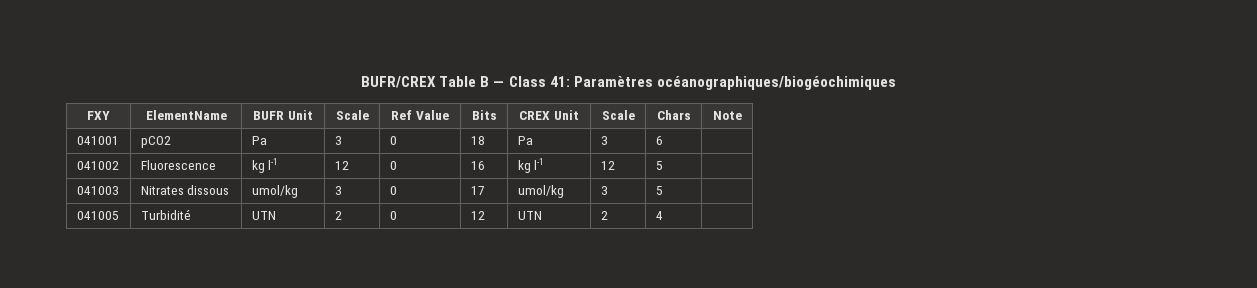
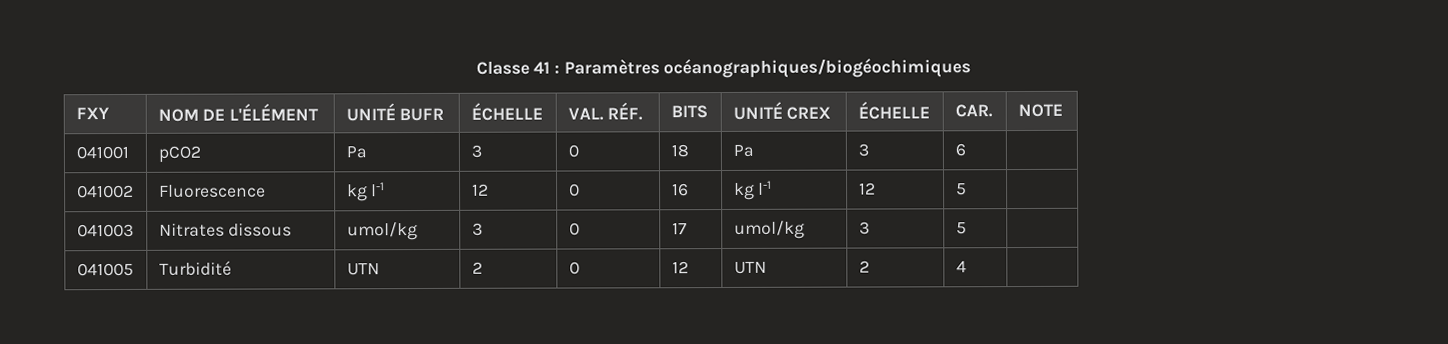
- BUFR/CREX Table B — Class 41: Paramètres océanographiques/biogéochimiques
- FXY | ElementName | BUFR Unit | Scale | Ref Value | Bits | CREX Unit | Scale | Chars | Note
+ Classe 41 : Paramètres océanographiques/biogéochimiques
+ FXY | NOM DE L'ÉLÉMENT | UNITÉ BUFR | ÉCHELLE | VAL. RÉF. | BITS | UNITÉ CREX | ÉCHELLE | CAR. | NOTE

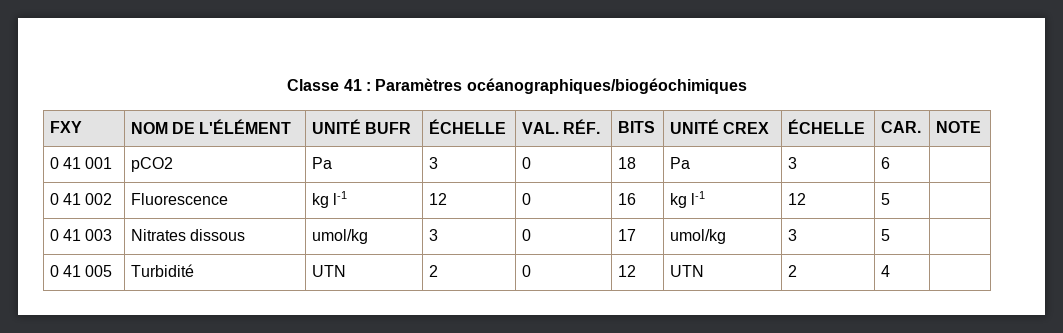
- 041001 | pCO2 | Pa | 3 | 0 | 18 | Pa | 3 | 6 |
+ 0 41 001 | pCO2 | Pa | 3 | 0 | 18 | Pa | 3 | 6 |
- 041002 | Fluorescence | kg l-1 | 12 | 0 | 16 | kg l-1 | 12 | 5 |
+ 0 41 002 | Fluorescence | kg l-1 | 12 | 0 | 16 | kg l-1 | 12 | 5 |
- 041003 | Nitrates dissous | umol/kg | 3 | 0 | 17 | umol/kg | 3 | 5 |
+ 0 41 003 | Nitrates dissous | umol/kg | 3 | 0 | 17 | umol/kg | 3 | 5 |
- 041005 | Turbidité | UTN | 2 | 0 | 12 | UTN | 2 | 4 |
+ 0 41 005 | Turbidité | UTN | 2 | 0 | 12 | UTN | 2 | 4 |

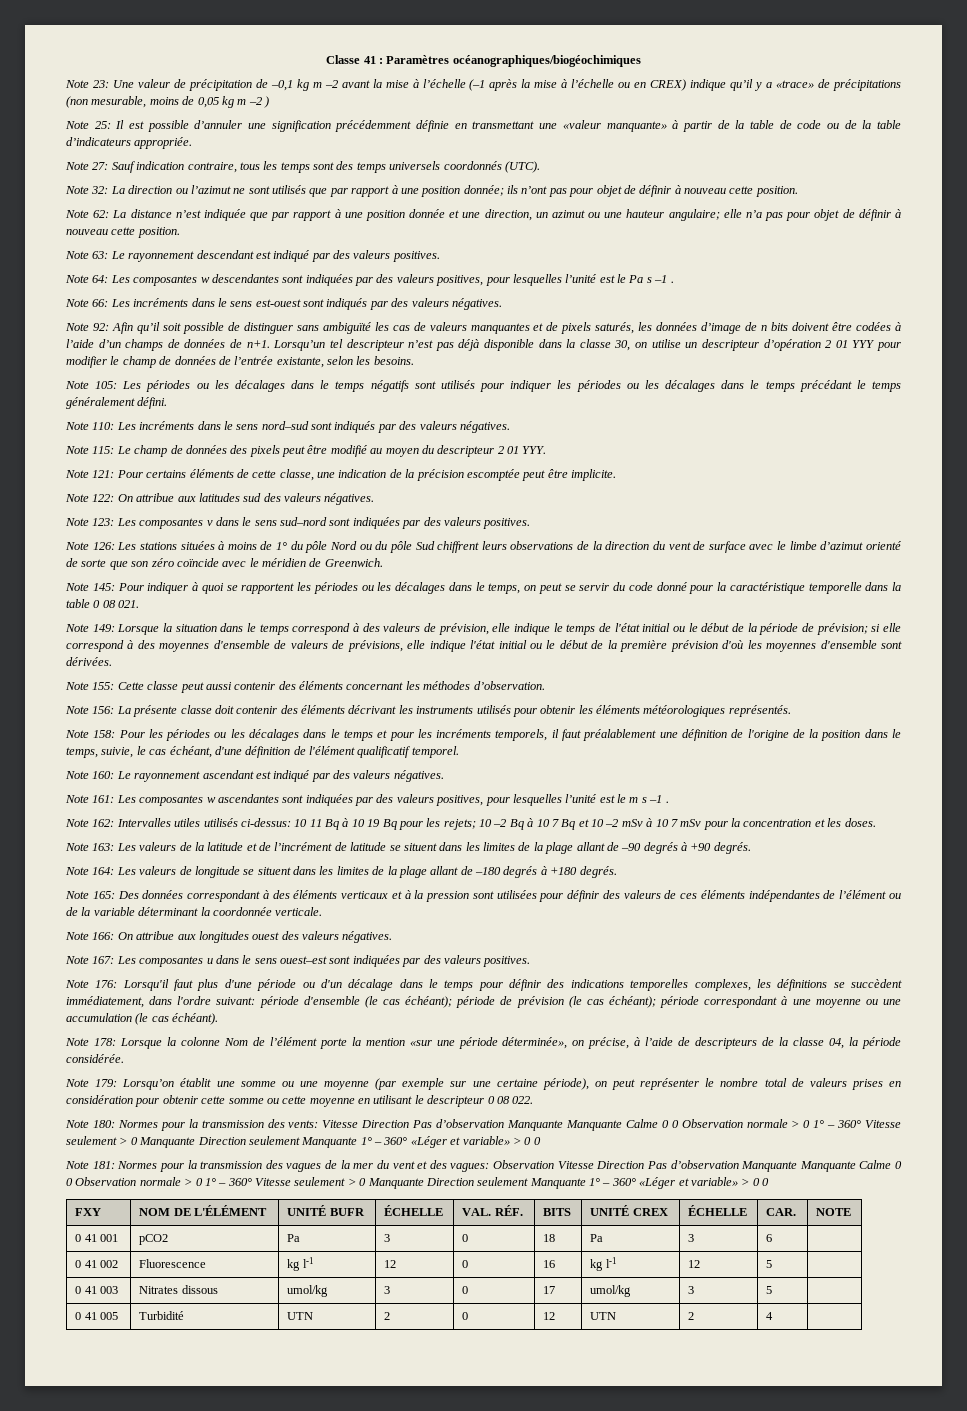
+ Note 23: Une valeur de précipitation de –0,1 kg m –2 avant la mise à l’échelle (–1 après la mise à l’échelle ou en CREX) indique qu’il y a «trace» de précipitations (non mesurable, moins de 0,05 kg m –2 )
+ Note 25: Il est possible d’annuler une signification précédemment définie en transmettant une «valeur manquante» à partir de la table de code ou de la table d’indicateurs appropriée.
+ Note 27: Sauf indication contraire, tous les temps sont des temps universels coordonnés (UTC).
+ Note 32: La direction ou l’azimut ne sont utilisés que par rapport à une position donnée; ils n’ont pas pour objet de définir à nouveau cette position.
+ Note 62: La distance n’est indiquée que par rapport à une position donnée et une direction, un azimut ou une hauteur angulaire; elle n’a pas pour objet de définir à nouveau cette position.
+ Note 63: Le rayonnement descendant est indiqué par des valeurs positives.
+ Note 64: Les composantes w descendantes sont indiquées par des valeurs positives, pour lesquelles l’unité est le Pa s –1 .
+ Note 66: Les incréments dans le sens est-ouest sont indiqués par des valeurs négatives.
+ Note 92: Afin qu’il soit possible de distinguer sans ambiguïté les cas de valeurs manquantes et de pixels saturés, les données d’image de n bits doivent être codées à l’aide d’un champs de données de n+1. Lorsqu’un tel descripteur n’est pas déjà disponible dans la classe 30, on utilise un descripteur d’opération 2 01 YYY pour modifier le champ de données de l’entrée existante, selon les besoins.
+ Note 105: Les périodes ou les décalages dans le temps négatifs sont utilisés pour indiquer les périodes ou les décalages dans le temps précédant le temps généralement défini.
+ Note 110: Les incréments dans le sens nord–sud sont indiqués par des valeurs négatives.
+ Note 115: Le champ de données des pixels peut être modifié au moyen du descripteur 2 01 YYY.
+ Note 121: Pour certains éléments de cette classe, une indication de la précision escomptée peut être implicite.
+ Note 122: On attribue aux latitudes sud des valeurs négatives.
+ Note 123: Les composantes v dans le sens sud–nord sont indiquées par des valeurs positives.
+ Note 126: Les stations situées à moins de 1° du pôle Nord ou du pôle Sud chiffrent leurs observations de la direction du vent de surface avec le limbe d’azimut orienté de sorte que son zéro coïncide avec le méridien de Greenwich.
+ Note 145: Pour indiquer à quoi se rapportent les périodes ou les décalages dans le temps, on peut se servir du code donné pour la caractéristique temporelle dans la table 0 08 021.
+ Note 149: Lorsque la situation dans le temps correspond à des valeurs de prévision, elle indique le temps de l'état initial ou le début de la période de prévision; si elle correspond à des moyennes d'ensemble de valeurs de prévisions, elle indique l'état initial ou le début de la première prévision d'où les moyennes d'ensemble sont dérivées.
+ Note 155: Cette classe peut aussi contenir des éléments concernant les méthodes d’observation.
+ Note 156: La présente classe doit contenir des éléments décrivant les instruments utilisés pour obtenir les éléments météorologiques représentés.
+ Note 158: Pour les périodes ou les décalages dans le temps et pour les incréments temporels, il faut préalablement une définition de l'origine de la position dans le temps, suivie, le cas échéant, d'une définition de l'élément qualificatif temporel.
+ Note 160: Le rayonnement ascendant est indiqué par des valeurs négatives.
+ Note 161: Les composantes w ascendantes sont indiquées par des valeurs positives, pour lesquelles l’unité est le m s –1 .
+ Note 162: Intervalles utiles utilisés ci-dessus: 10 11 Bq à 10 19 Bq pour les rejets; 10 –2 Bq à 10 7 Bq et 10 –2 mSv à 10 7 mSv pour la concentration et les doses.
+ Note 163: Les valeurs de la latitude et de l’incrément de latitude se situent dans les limites de la plage allant de –90 degrés à +90 degrés.
+ Note 164: Les valeurs de longitude se situent dans les limites de la plage allant de –180 degrés à +180 degrés.
+ Note 165: Des données correspondant à des éléments verticaux et à la pression sont utilisées pour définir des valeurs de ces éléments indépendantes de l’élément ou de la variable déterminant la coordonnée verticale.
+ Note 166: On attribue aux longitudes ouest des valeurs négatives.
+ Note 167: Les composantes u dans le sens ouest–est sont indiquées par des valeurs positives.
+ Note 176: Lorsqu'il faut plus d'une période ou d'un décalage dans le temps pour définir des indications temporelles complexes, les définitions se succèdent immédiatement, dans l'ordre suivant: période d'ensemble (le cas échéant); période de prévision (le cas échéant); période correspondant à une moyenne ou une accumulation (le cas échéant).
+ Note 178: Lorsque la colonne Nom de l’élément porte la mention «sur une période déterminée», on précise, à l’aide de descripteurs de la classe 04, la période considérée.
+ Note 179: Lorsqu’on établit une somme ou une moyenne (par exemple sur une certaine période), on peut représenter le nombre total de valeurs prises en considération pour obtenir cette somme ou cette moyenne en utilisant le descripteur 0 08 022.
+ Note 180: Normes pour la transmission des vents: Vitesse Direction Pas d’observation Manquante Manquante Calme 0 0 Observation normale > 0 1° – 360° Vitesse seulement > 0 Manquante Direction seulement Manquante 1° – 360° «Léger et variable» > 0 0
+ Note 181: Normes pour la transmission des vagues de la mer du vent et des vagues: Observation Vitesse Direction Pas d’observation Manquante Manquante Calme 0 0 Observation normale > 0 1° – 360° Vitesse seulement > 0 Manquante Direction seulement Manquante 1° – 360° «Léger et variable» > 0 0

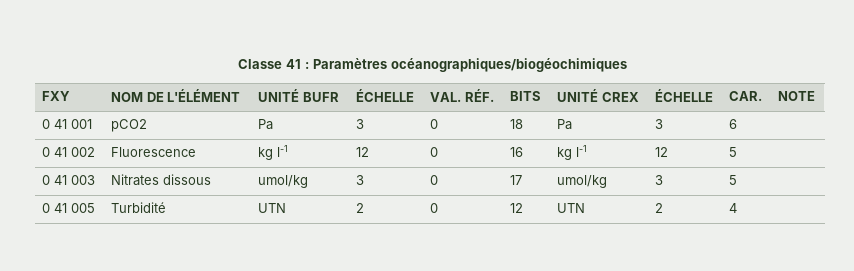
- Note 23: Une valeur de précipitation de –0,1 kg m –2 avant la mise à l’échelle (–1 après la mise à l’échelle ou en CREX) indique qu’il y a «trace» de précipitations (non mesurable, moins de 0,05 kg m –2 )
- Note 25: Il est possible d’annuler une signification précédemment définie en transmettant une «valeur manquante» à partir de la table de code ou de la table d’indicateurs appropriée.
- Note 27: Sauf indication contraire, tous les temps sont des temps universels coordonnés (UTC).
- Note 32: La direction ou l’azimut ne sont utilisés que par rapport à une position donnée; ils n’ont pas pour objet de définir à nouveau cette position.
- Note 62: La distance n’est indiquée que par rapport à une position donnée et une direction, un azimut ou une hauteur angulaire; elle n’a pas pour objet de définir à nouveau cette position.
- Note 63: Le rayonnement descendant est indiqué par des valeurs positives.
- Note 64: Les composantes w descendantes sont indiquées par des valeurs positives, pour lesquelles l’unité est le Pa s –1 .
- Note 66: Les incréments dans le sens est-ouest sont indiqués par des valeurs négatives.
- Note 92: Afin qu’il soit possible de distinguer sans ambiguïté les cas de valeurs manquantes et de pixels saturés, les données d’image de n bits doivent être codées à l’aide d’un champs de données de n+1. Lorsqu’un tel descripteur n’est pas déjà disponible dans la classe 30, on utilise un descripteur d’opération 2 01 YYY pour modifier le champ de données de l’entrée existante, selon les besoins.
- Note 105: Les périodes ou les décalages dans le temps négatifs sont utilisés pour indiquer les périodes ou les décalages dans le temps précédant le temps généralement défini.
- Note 110: Les incréments dans le sens nord–sud sont indiqués par des valeurs négatives.
- Note 115: Le champ de données des pixels peut être modifié au moyen du descripteur 2 01 YYY.
- Note 121: Pour certains éléments de cette classe, une indication de la précision escomptée peut être implicite.
- Note 122: On attribue aux latitudes sud des valeurs négatives.
- Note 123: Les composantes v dans le sens sud–nord sont indiquées par des valeurs positives.
- Note 126: Les stations situées à moins de 1° du pôle Nord ou du pôle Sud chiffrent leurs observations de la direction du vent de surface avec le limbe d’azimut orienté de sorte que son zéro coïncide avec le méridien de Greenwich.
- Note 145: Pour indiquer à quoi se rapportent les périodes ou les décalages dans le temps, on peut se servir du code donné pour la caractéristique temporelle dans la table 0 08 021.
- Note 149: Lorsque la situation dans le temps correspond à des valeurs de prévision, elle indique le temps de l'état initial ou le début de la période de prévision; si elle correspond à des moyennes d'ensemble de valeurs de prévisions, elle indique l'état initial ou le début de la première prévision d'où les moyennes d'ensemble sont dérivées.
- Note 155: Cette classe peut aussi contenir des éléments concernant les méthodes d’observation.
- Note 156: La présente classe doit contenir des éléments décrivant les instruments utilisés pour obtenir les éléments météorologiques représentés.
- Note 158: Pour les périodes ou les décalages dans le temps et pour les incréments temporels, il faut préalablement une définition de l'origine de la position dans le temps, suivie, le cas échéant, d'une définition de l'élément qualificatif temporel.
- Note 160: Le rayonnement ascendant est indiqué par des valeurs négatives.
- Note 161: Les composantes w ascendantes sont indiquées par des valeurs positives, pour lesquelles l’unité est le m s –1 .
- Note 162: Intervalles utiles utilisés ci-dessus: 10 11 Bq à 10 19 Bq pour les rejets; 10 –2 Bq à 10 7 Bq et 10 –2 mSv à 10 7 mSv pour la concentration et les doses.
- Note 163: Les valeurs de la latitude et de l’incrément de latitude se situent dans les limites de la plage allant de –90 degrés à +90 degrés.
- Note 164: Les valeurs de longitude se situent dans les limites de la plage allant de –180 degrés à +180 degrés.
- Note 165: Des données correspondant à des éléments verticaux et à la pression sont utilisées pour définir des valeurs de ces éléments indépendantes de l’élément ou de la variable déterminant la coordonnée verticale.
- Note 166: On attribue aux longitudes ouest des valeurs négatives.
- Note 167: Les composantes u dans le sens ouest–est sont indiquées par des valeurs positives.
- Note 176: Lorsqu'il faut plus d'une période ou d'un décalage dans le temps pour définir des indications temporelles complexes, les définitions se succèdent immédiatement, dans l'ordre suivant: période d'ensemble (le cas échéant); période de prévision (le cas échéant); période correspondant à une moyenne ou une accumulation (le cas échéant).
- Note 178: Lorsque la colonne Nom de l’élément porte la mention «sur une période déterminée», on précise, à l’aide de descripteurs de la classe 04, la période considérée.
- Note 179: Lorsqu’on établit une somme ou une moyenne (par exemple sur une certaine période), on peut représenter le nombre total de valeurs prises en considération pour obtenir cette somme ou cette moyenne en utilisant le descripteur 0 08 022.
- Note 180: Normes pour la transmission des vents: Vitesse Direction Pas d’observation Manquante Manquante Calme 0 0 Observation normale > 0 1° – 360° Vitesse seulement > 0 Manquante Direction seulement Manquante 1° – 360° «Léger et variable» > 0 0
- Note 181: Normes pour la transmission des vagues de la mer du vent et des vagues: Observation Vitesse Direction Pas d’observation Manquante Manquante Calme 0 0 Observation normale > 0 1° – 360° Vitesse seulement > 0 Manquante Direction seulement Manquante 1° – 360° «Léger et variable» > 0 0

